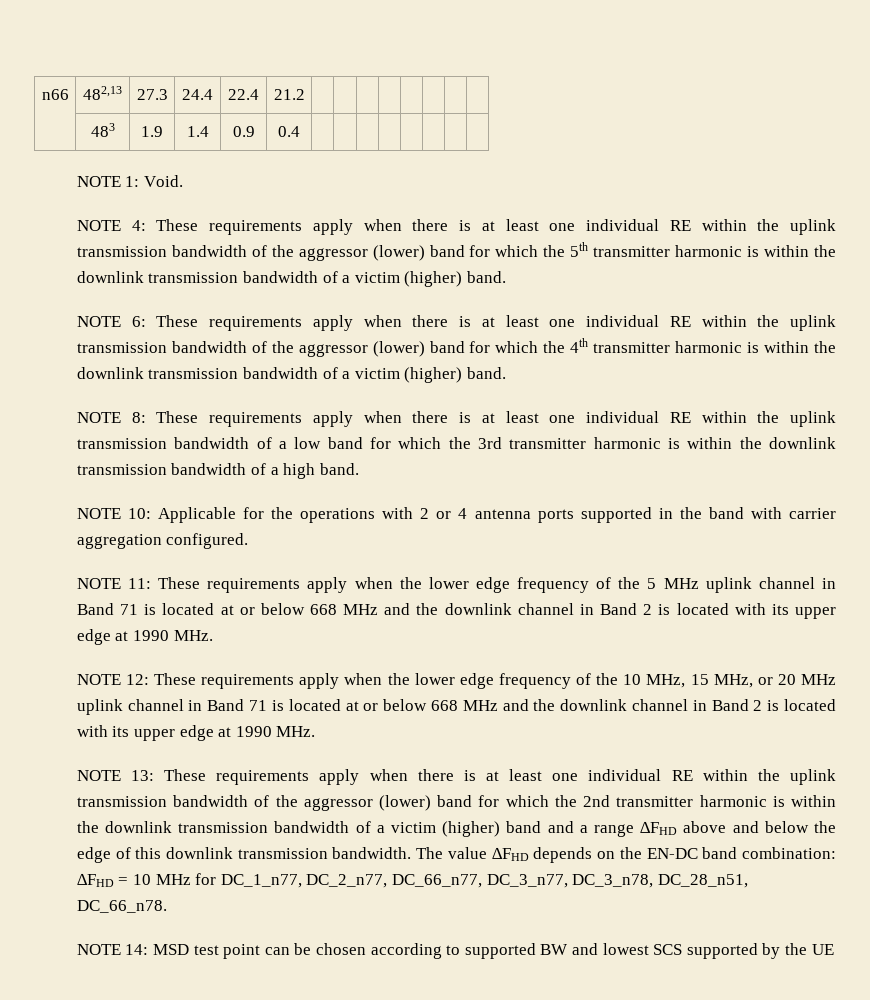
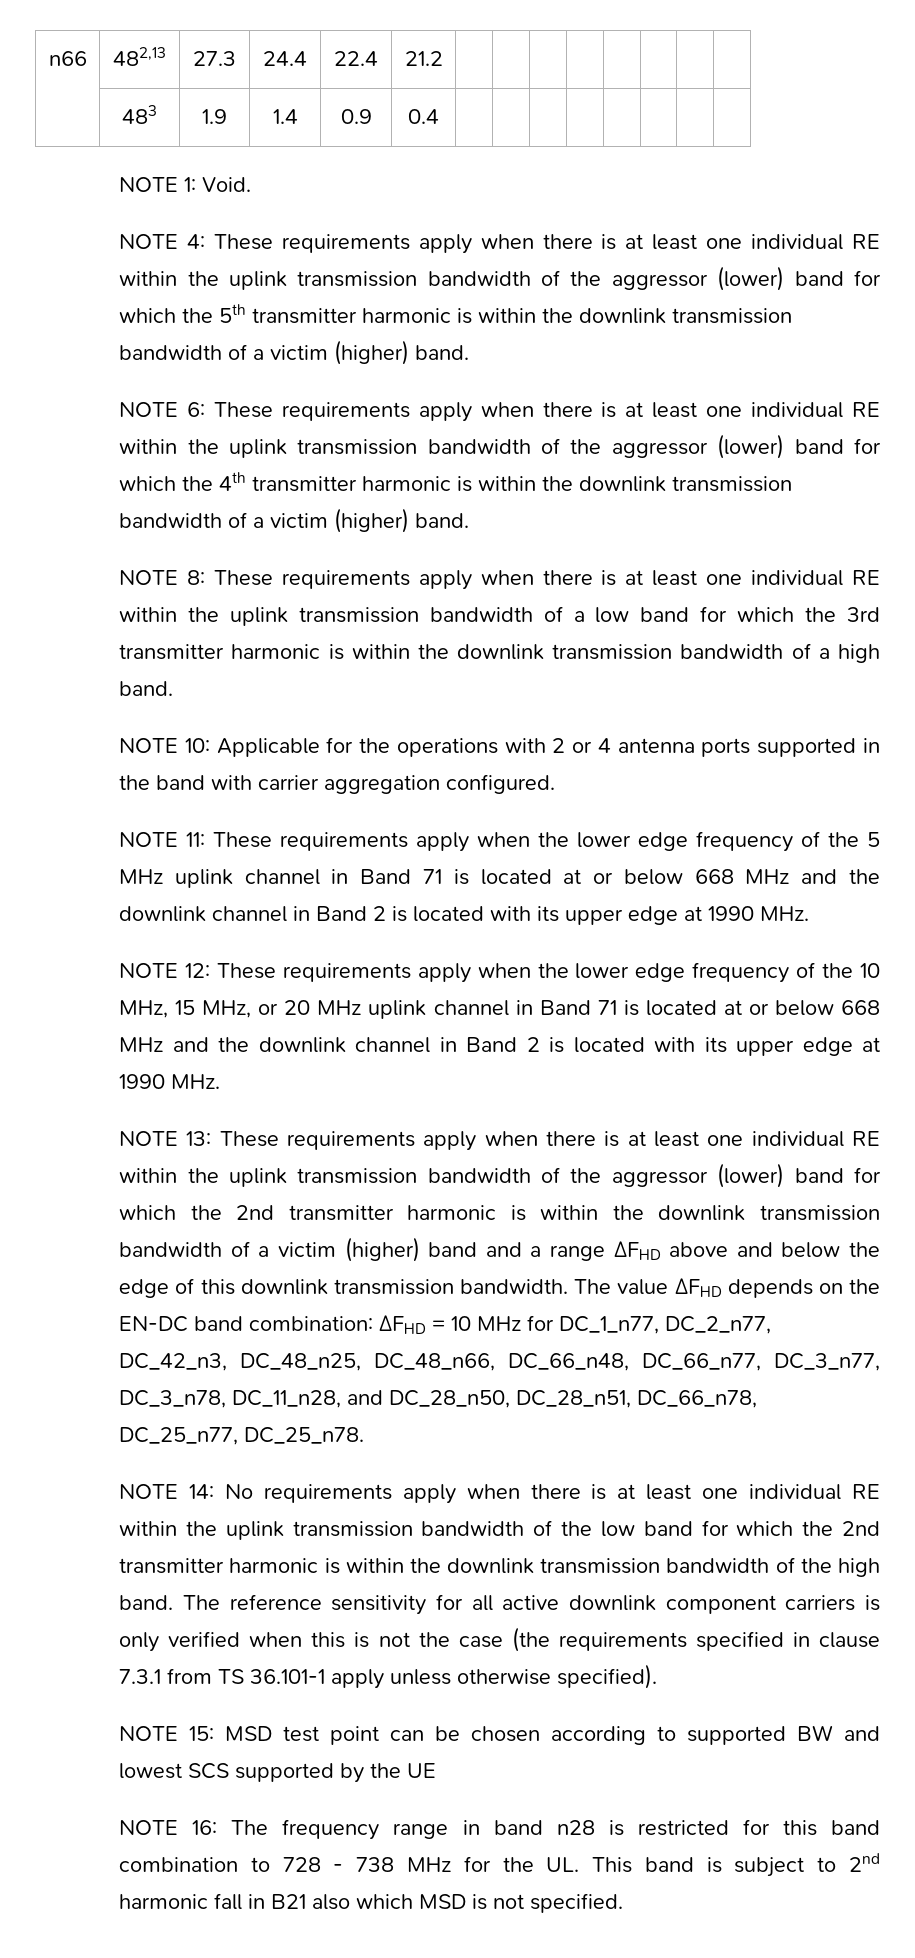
- The value ∆FHD depends on the EN-DC band combination: ∆FHD = 10 MHz for DC_1_n77, DC_2_n77, DC_66_n77, DC_3_n77, DC_3_n78, DC_28_n51, DC_66_n78.
- NOTE 14: MSD test point can be chosen according to supported BW and lowest SCS supported by the UE
+ The value ∆FHD depends on the EN-DC band combination: ∆FHD = 10 MHz for DC_1_n77, DC_2_n77, DC_42_n3, DC_48_n25, DC_48_n66, DC_66_n48, DC_66_n77, DC_3_n77, DC_3_n78, DC_11_n28, and DC_28_n50, DC_28_n51, DC_66_n78, DC_25_n77, DC_25_n78.
+ NOTE 14: No requirements apply when there is at least one individual RE within the uplink transmission bandwidth of the low band for which the 2nd transmitter harmonic is within the downlink transmission bandwidth of the high band. The reference sensitivity for all active downlink component carriers is only verified when this is not the case (the requirements specified in clause 7.3.1 from TS 36.101-1 apply unless otherwise specified).
+ NOTE 15: MSD test point can be chosen according to supported BW and lowest SCS supported by the UE
+ NOTE 16: The frequency range in band n28 is restricted for this band combination to 728 - 738 MHz for the UL. This band is subject to 2nd harmonic fall in B21 also which MSD is not specified.

